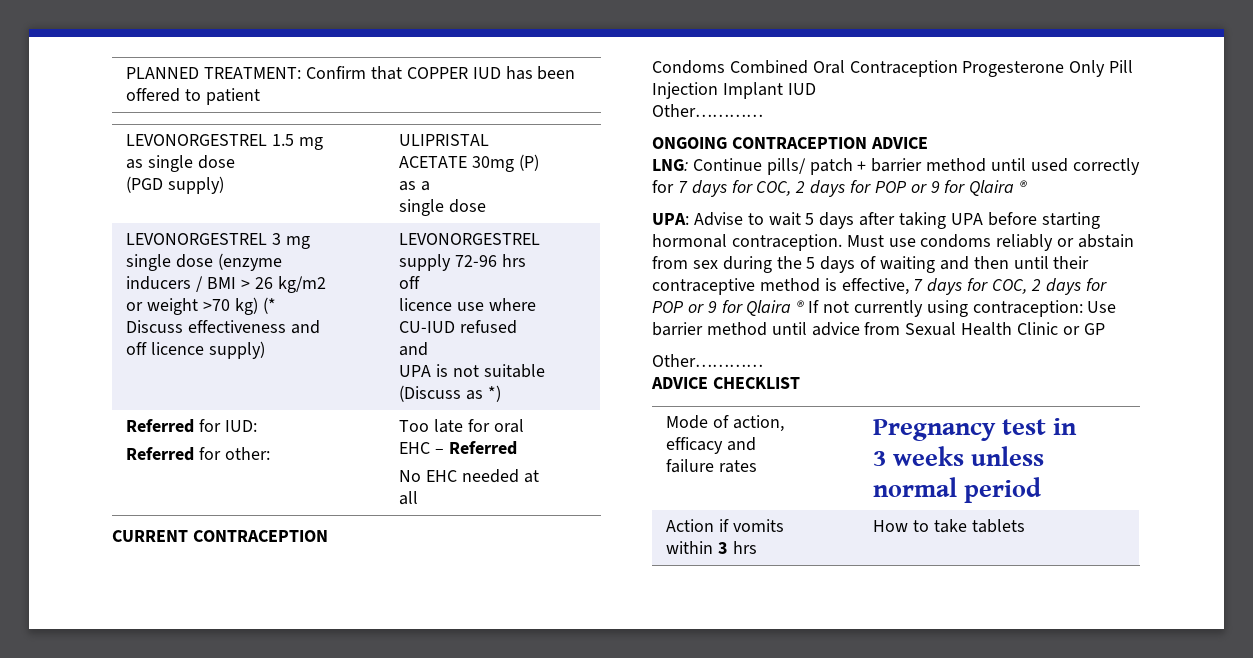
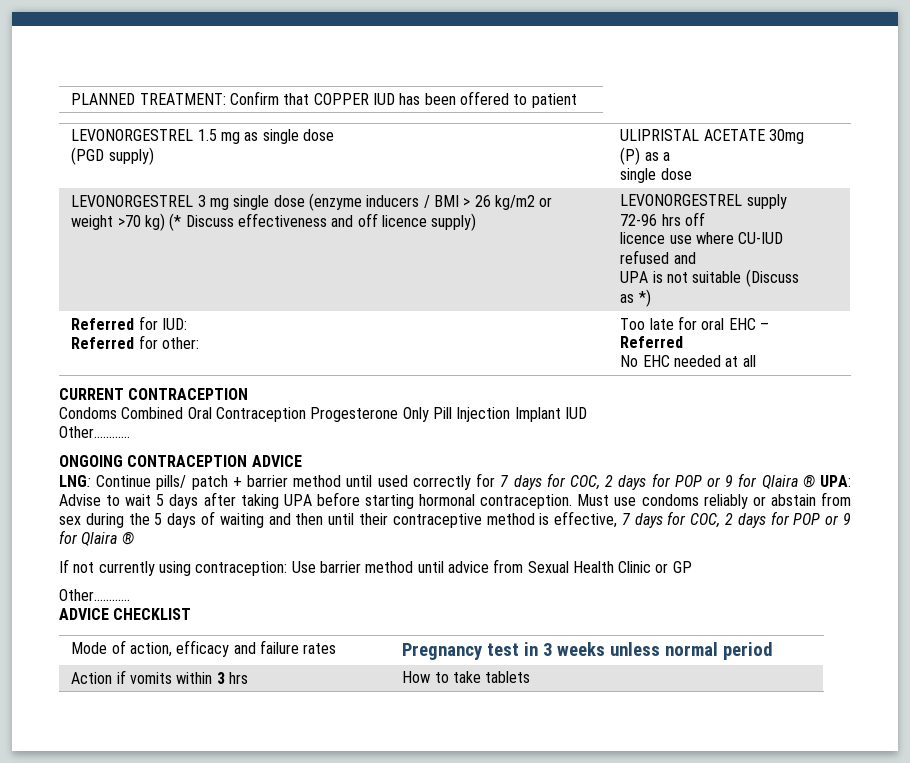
- LNG: Continue pills/ patch + barrier method until used correctly for 7 days for COC, 2 days for POP or 9 for Qlaira ®
- UPA: Advise to wait 5 days after taking UPA before starting hormonal contraception.
+ LNG: Continue pills/ patch + barrier method until used correctly for 7 days for COC, 2 days for POP or 9 for Qlaira ® UPA: Advise to wait 5 days after taking UPA before starting hormonal contraception.
- Must use condoms reliably or abstain from sex during the 5 days of waiting and then until their contraceptive method is effective, 7 days for COC, 2 days for POP or 9 for Qlaira ® If not currently using contraception: Use barrier method until advice from Sexual Health Clinic or GP
+ Must use condoms reliably or abstain from sex during the 5 days of waiting and then until their contraceptive method is effective, 7 days for COC, 2 days for POP or 9 for Qlaira ®
+ If not currently using contraception: Use barrier method until advice from Sexual Health Clinic or GP

